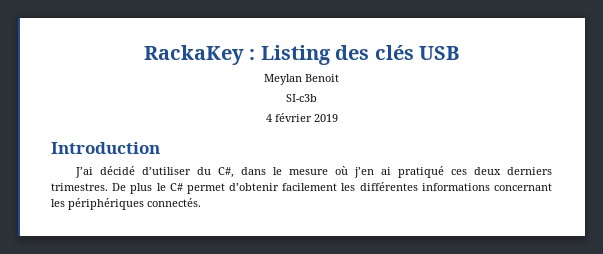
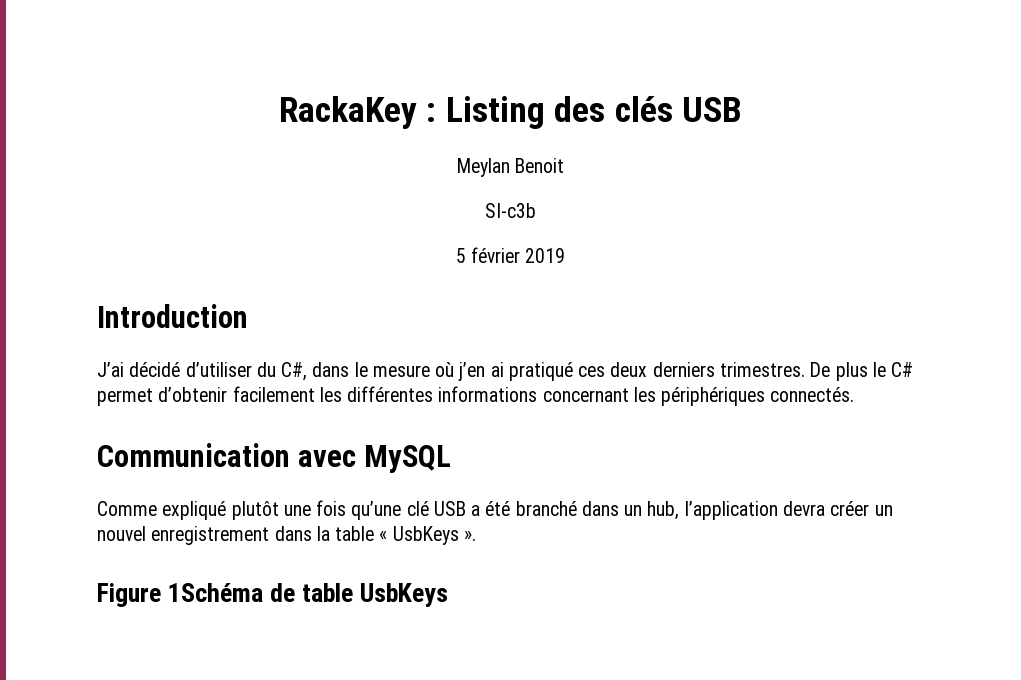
- 4 février 2019
+ 5 février 2019
+ Communication avec MySQL
+ Comme expliqué plutôt une fois qu’une clé USB a été branché dans un hub, l’application devra créer un nouvel enregistrement dans la table « UsbKeys ».
+ Figure 1Schéma de table UsbKeys

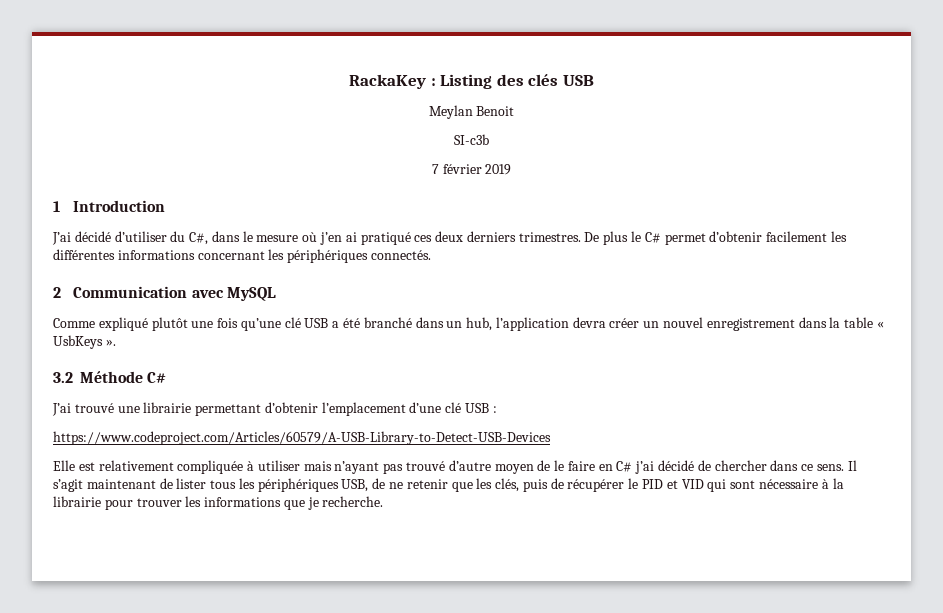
- 5 février 2019
+ 7 février 2019
- Introduction
+ 1 Introduction
- Communication avec MySQL
+ 2 Communication avec MySQL
- Figure 1Schéma de table UsbKeys
+ 3.2 Méthode C#
+ J’ai trouvé une librairie permettant d’obtenir l’emplacement d’une clé USB :
+ https://www.codeproject.com/Articles/60579/A-USB-Library-to-Detect-USB-Devices
+ Elle est relativement compliquée à utiliser mais n’ayant pas trouvé d’autre moyen de le faire en C# j’ai décidé de chercher dans ce sens. Il s’agit maintenant de lister tous les périphériques USB, de ne retenir que les clés, puis de récupérer le PID et VID qui sont nécessaire à la librairie pour trouver les informations que je recherche.

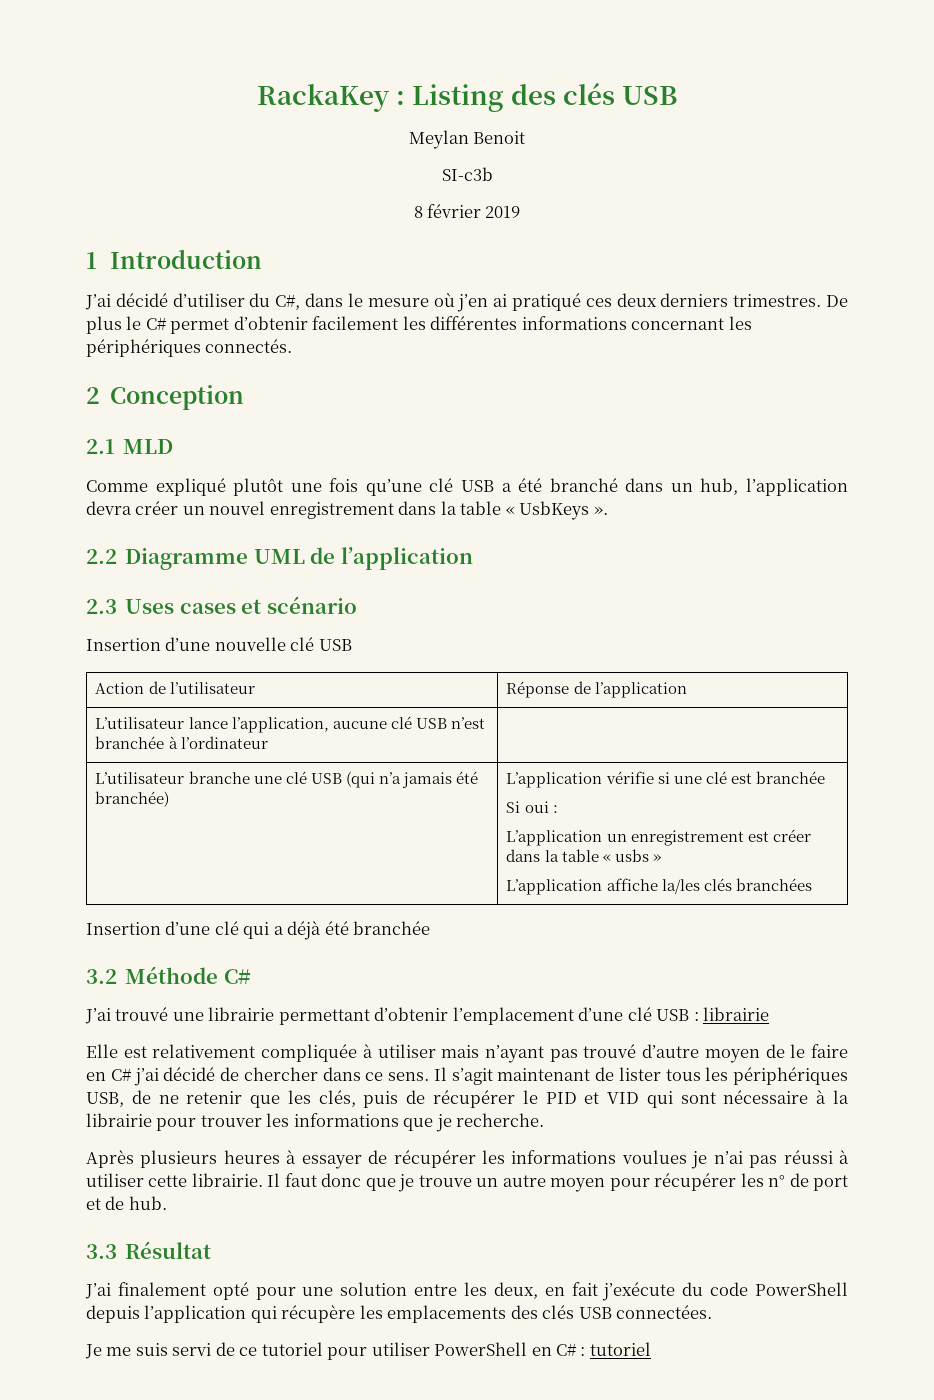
- 7 février 2019
+ 8 février 2019
- 2 Communication avec MySQL
+ 2 Conception
+ 2.1 MLD
+ 2.2 Diagramme UML de l’application
+ 2.3 Uses cases et scénario
+ Insertion d’une nouvelle clé USB
+ Action de l’utilisateur | Réponse de l’application
+ L’utilisateur lance l’application, aucune clé USB n’est branchée à l’ordinateur |
+ L’utilisateur branche une clé USB (qui n’a jamais été branchée) | L’application vérifie si une clé est branchée
+ Si oui :
+ L’application un enregistrement est créer dans la table « usbs »
+ L’application affiche la/les clés branchées
+ Insertion d’une clé qui a déjà été branchée
- J’ai trouvé une librairie permettant d’obtenir l’emplacement d’une clé USB :
- https://www.codeproject.com/Articles/60579/A-USB-Library-to-Detect-USB-Devices
+ J’ai trouvé une librairie permettant d’obtenir l’emplacement d’une clé USB : librairie
+ Après plusieurs heures à essayer de récupérer les informations voulues je n’ai pas réussi à utiliser cette librairie. Il faut donc que je trouve un autre moyen pour récupérer les n° de port et de hub.
+ 3.3 Résultat
+ J’ai finalement opté pour une solution entre les deux, en fait j’exécute du code PowerShell depuis l’application qui récupère les emplacements des clés USB connectées.
+ Je me suis servi de ce tutoriel pour utiliser PowerShell en C# : tutoriel

